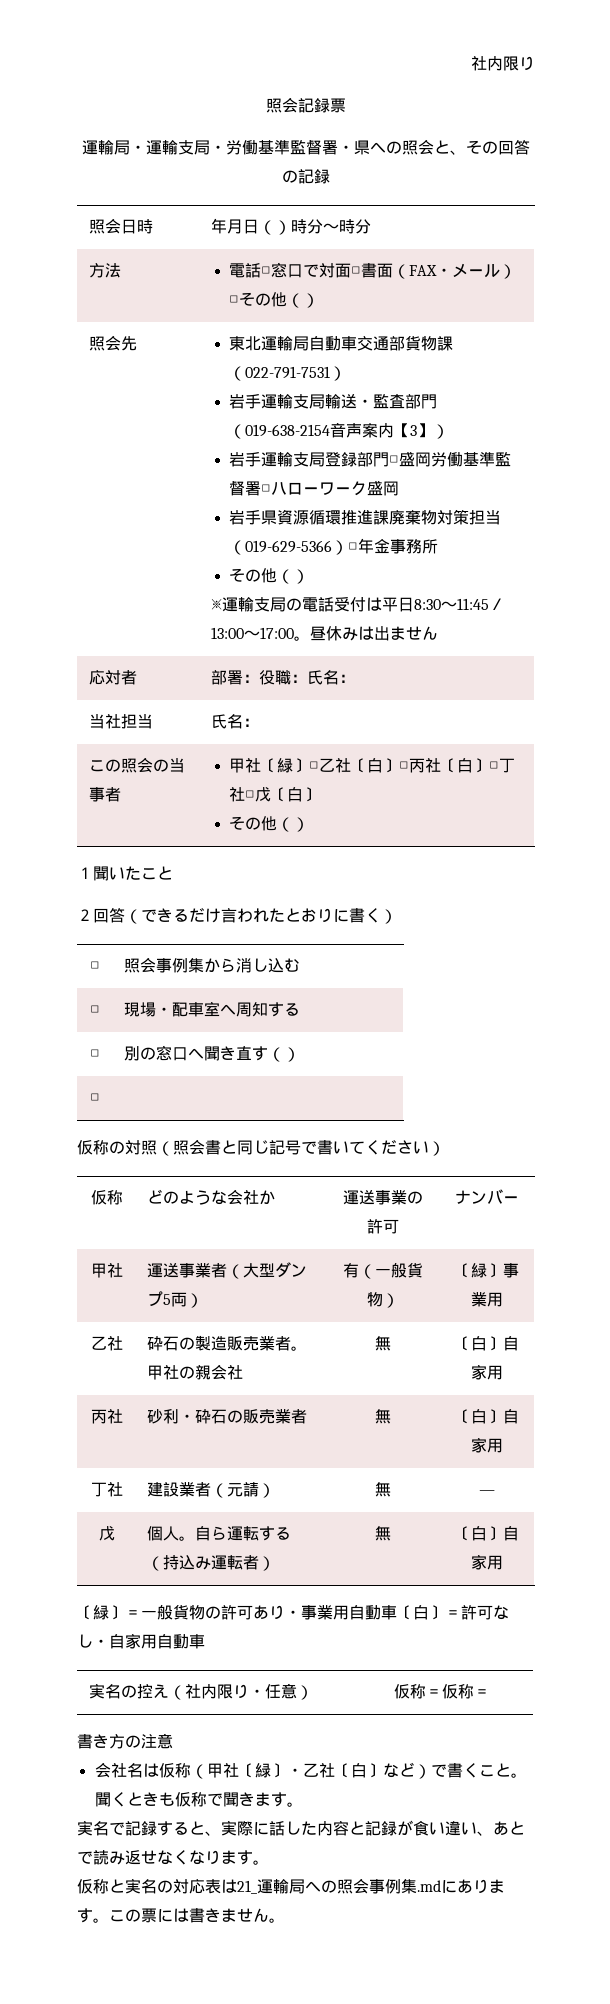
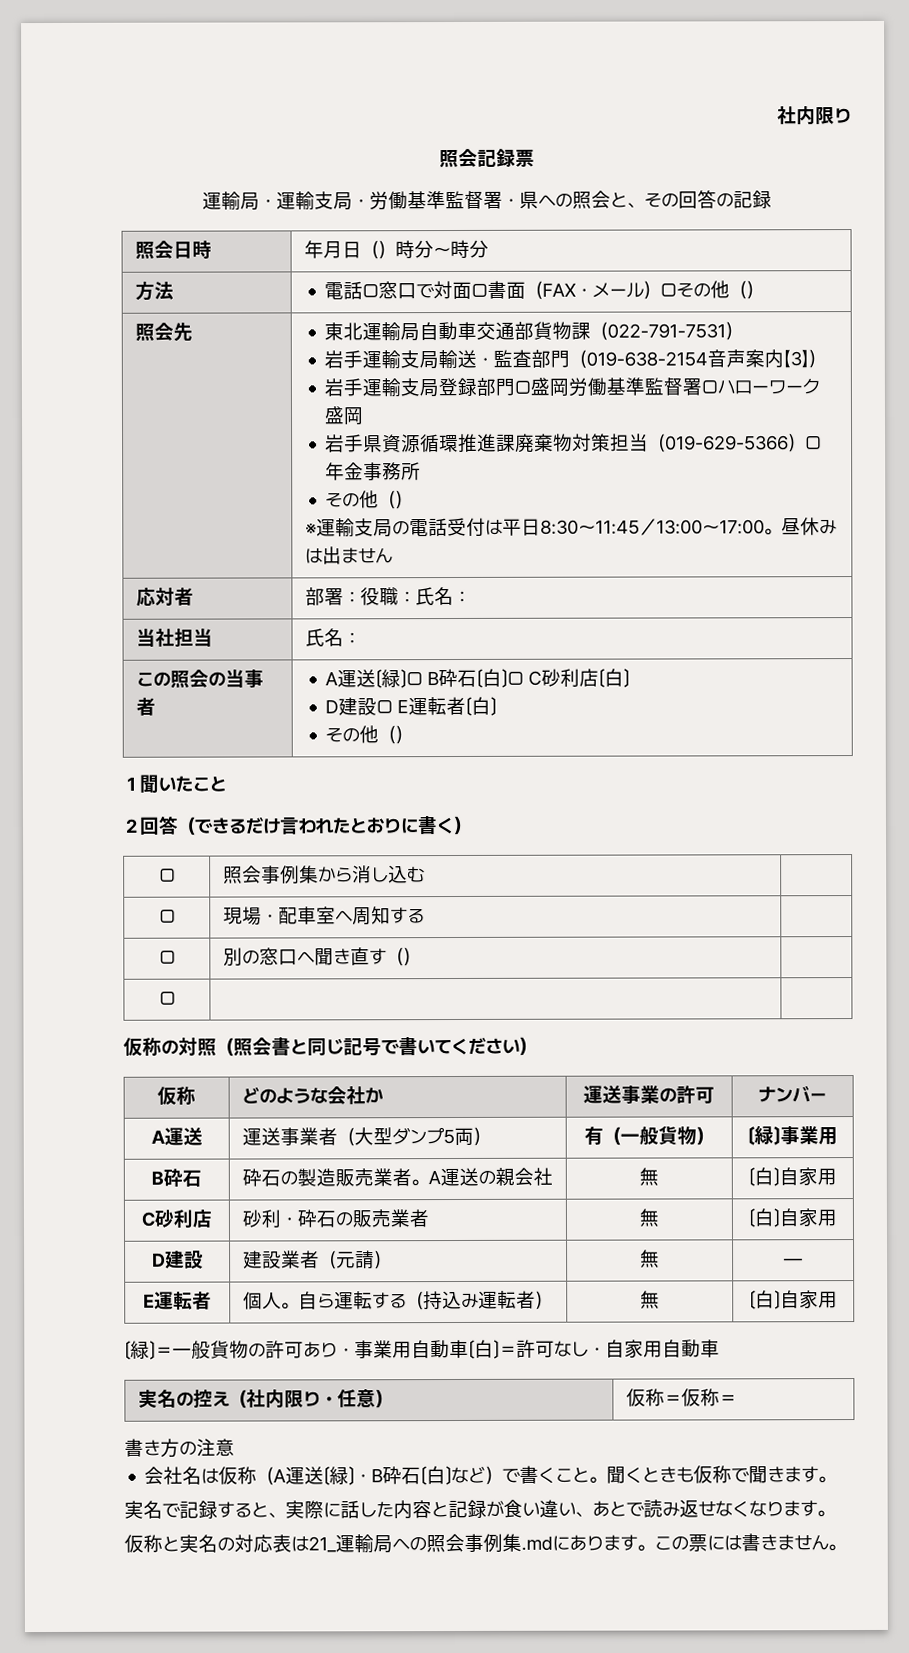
- この照会の当事者 | 甲社〔緑〕□乙社〔白〕□丙社〔白〕□丁社□戊〔白〕
+ この照会の当事者 | A運送〔緑〕□ B砕石〔白〕□ C砂利店〔白〕
+ D建設□ E運転者〔白〕
- 甲社 | 運送事業者（大型ダンプ5両） | 有（一般貨物） | 〔緑〕事業用
+ A運送 | 運送事業者（大型ダンプ5両） | 有（一般貨物） | 〔緑〕事業用
- 乙社 | 砕石の製造販売業者。甲社の親会社 | 無 | 〔白〕自家用
+ B砕石 | 砕石の製造販売業者。A運送の親会社 | 無 | 〔白〕自家用
- 丙社 | 砂利・砕石の販売業者 | 無 | 〔白〕自家用
+ C砂利店 | 砂利・砕石の販売業者 | 無 | 〔白〕自家用
- 丁社 | 建設業者（元請） | 無 | ―
+ D建設 | 建設業者（元請） | 無 | ―
- 戊 | 個人。自ら運転する（持込み運転者） | 無 | 〔白〕自家用
+ E運転者 | 個人。自ら運転する（持込み運転者） | 無 | 〔白〕自家用
- 会社名は仮称（甲社〔緑〕・乙社〔白〕など）で書くこと。
+ 会社名は仮称（A運送〔緑〕・B砕石〔白〕など）で書くこと。

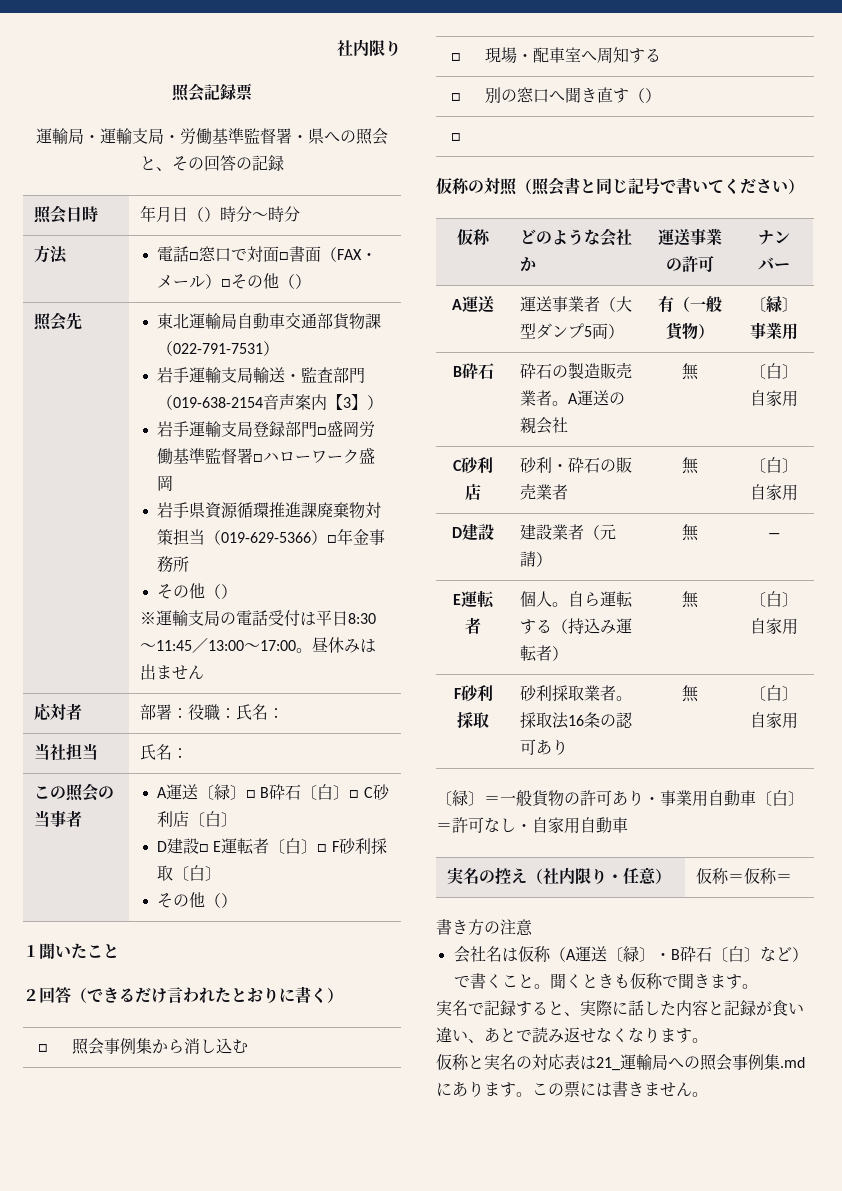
  この照会の当事者 | A運送〔緑〕□ B砕石〔白〕□ C砂利店〔白〕
- D建設□ E運転者〔白〕
+ D建設□ E運転者〔白〕□ F砂利採取〔白〕
+ F砂利採取 | 砂利採取業者。採取法16条の認可あり | 無 | 〔白〕自家用

